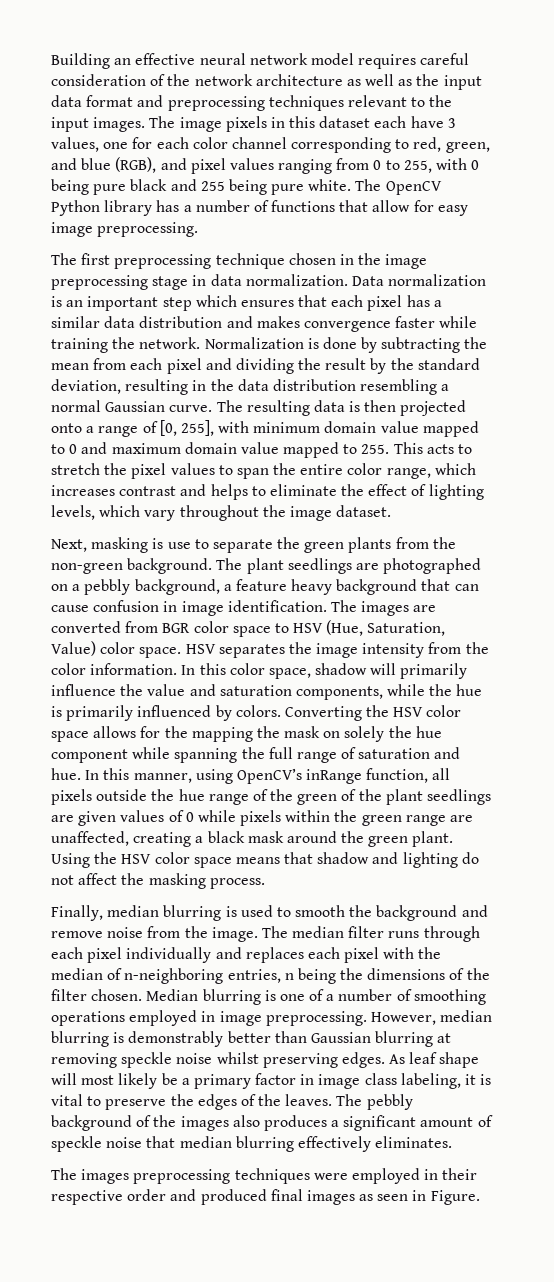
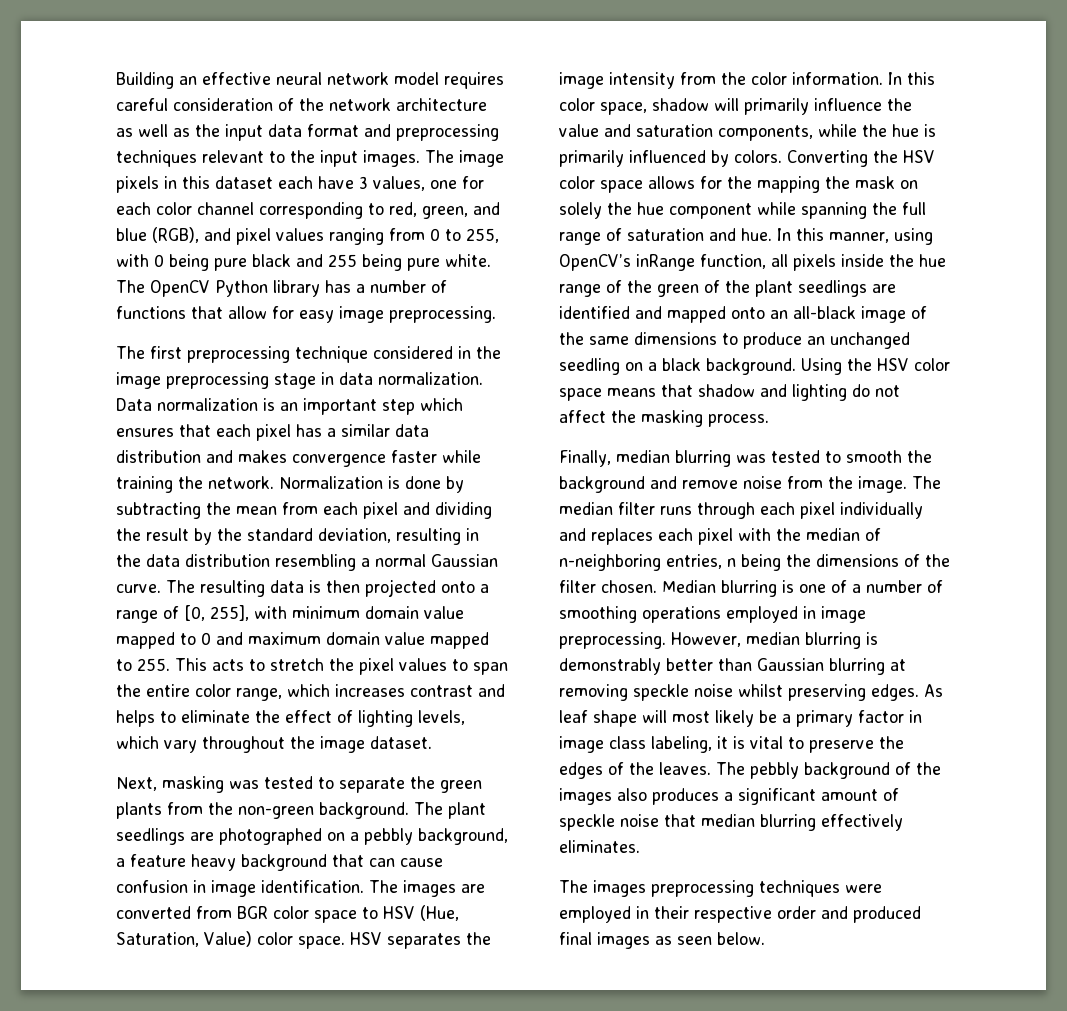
- The first preprocessing technique chosen in the image preprocessing stage in data normalization.
+ The first preprocessing technique considered in the image preprocessing stage in data normalization.
- Next, masking is use to separate the green plants from the non-green background.
+ Next, masking was tested to separate the green plants from the non-green background.
- In this manner, using OpenCV’s inRange function, all pixels outside the hue range of the green of the plant seedlings are given values of 0 while pixels within the green range are unaffected, creating a black mask around the green plant.
+ In this manner, using OpenCV’s inRange function, all pixels inside the hue range of the green of the plant seedlings are identified and mapped onto an all-black image of the same dimensions to produce an unchanged seedling on a black background.
- Finally, median blurring is used to smooth the background and remove noise from the image.
+ Finally, median blurring was tested to smooth the background and remove noise from the image.
- The images preprocessing techniques were employed in their respective order and produced final images as seen in Figure.
+ The images preprocessing techniques were employed in their respective order and produced final images as seen below.

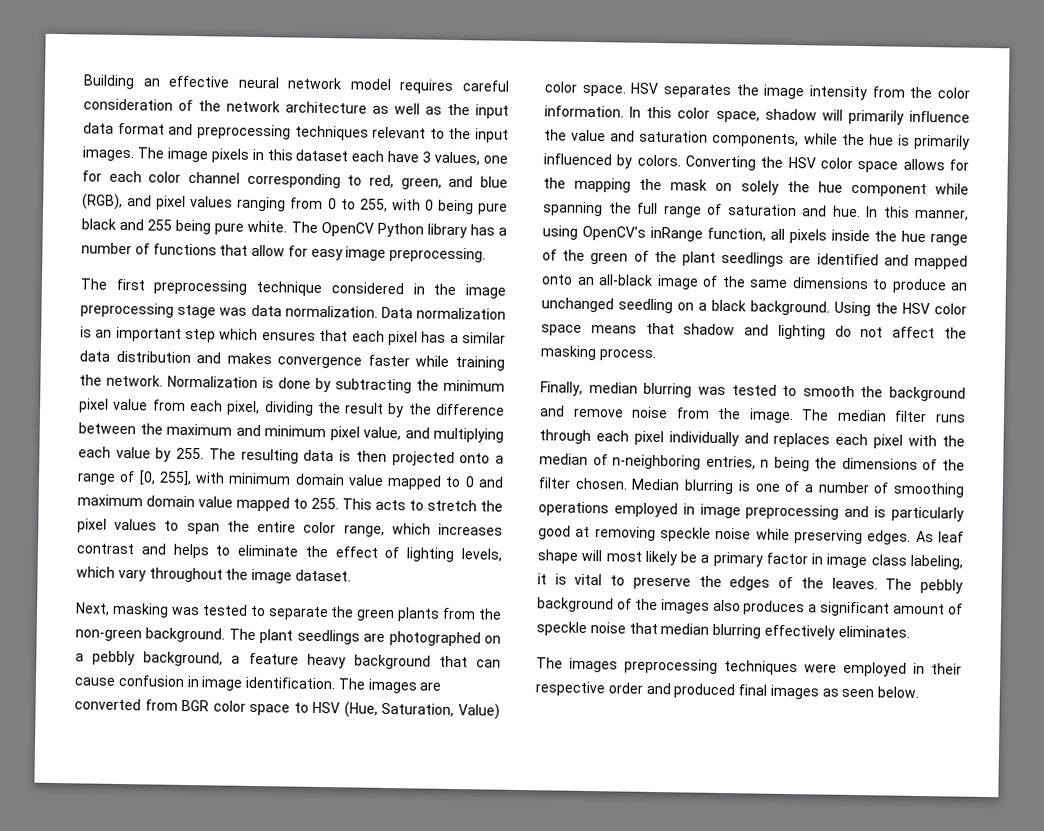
- The first preprocessing technique considered in the image preprocessing stage in data normalization.
+ The first preprocessing technique considered in the image preprocessing stage was data normalization.
- Normalization is done by subtracting the mean from each pixel and dividing the result by the standard deviation, resulting in the data distribution resembling a normal Gaussian curve. The resulting data is then projected onto a range of [0, 255], with minimum domain value mapped to 0 and maximum domain value mapped to 255. This acts to stretch the pixel values to span the entire color range, which increases contrast and helps to eliminate the effect of lighting levels, which vary throughout the image dataset.
+ Normalization is done by subtracting the minimum pixel value from each pixel, dividing the result by the difference between the maximum and minimum pixel value, and multiplying each value by 255. The resulting data is then projected onto a range of [0, 255], with minimum domain value mapped to 0 and maximum domain value mapped to 255. This acts to stretch the pixel values to span the entire color range, which increases contrast and helps to eliminate the effect of lighting levels, which vary throughout the image dataset.
- Median blurring is one of a number of smoothing operations employed in image preprocessing. However, median blurring is demonstrably better than Gaussian blurring at removing speckle noise whilst preserving edges.
+ Median blurring is one of a number of smoothing operations employed in image preprocessing and is particularly good at removing speckle noise while preserving edges.

